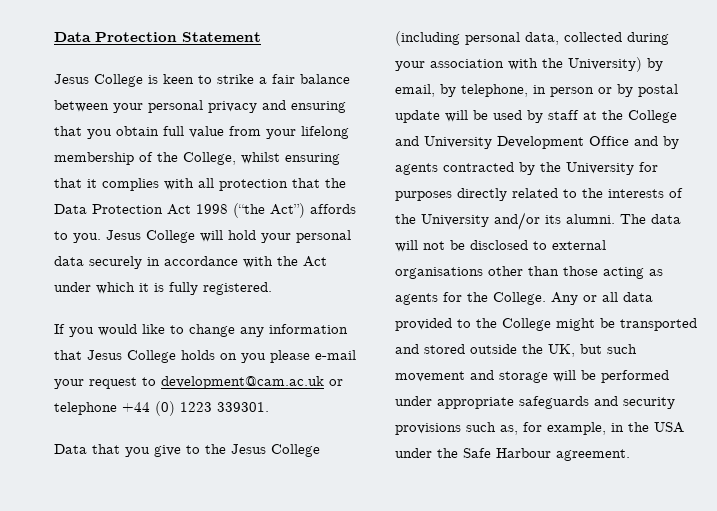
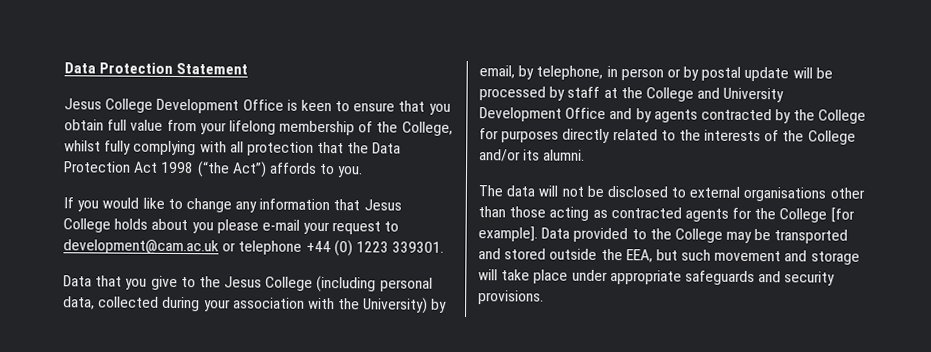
- Jesus College is keen to strike a fair balance between your personal privacy and ensuring that you obtain full value from your lifelong membership of the College, whilst ensuring that it complies with all protection that the Data Protection Act 1998 (“the Act”) affords to you. Jesus College will hold your personal data securely in accordance with the Act under which it is fully registered.
+ Jesus College Development Office is keen to ensure that you obtain full value from your lifelong membership of the College, whilst fully complying with all protection that the Data Protection Act 1998 (“the Act”) affords to you.
- If you would like to change any information that Jesus College holds on you please e-mail your request to development@cam.ac.uk or telephone +44 (0) 1223 339301.
+ If you would like to change any information that Jesus College holds about you please e-mail your request to development@cam.ac.uk or telephone +44 (0) 1223 339301.
- Data that you give to the Jesus College (including personal data, collected during your association with the University) by email, by telephone, in person or by postal update will be used by staff at the College and University Development Office and by agents contracted by the University for purposes directly related to the interests of the University and/or its alumni. The data will not be disclosed to external organisations other than those acting as agents for the College. Any or all data provided to the College might be transported and stored outside the UK, but such movement and storage will be performed under appropriate safeguards and security provisions such as, for example, in the USA under the Safe Harbour agreement.
+ Data that you give to the Jesus College (including personal data, collected during your association with the University) by email, by telephone, in person or by postal update will be processed by staff at the College and University Development Office and by agents contracted by the College for purposes directly related to the interests of the College and/or its alumni.
+ The data will not be disclosed to external organisations other than those acting as contracted agents for the College [for example]. Data provided to the College may be transported and stored outside the EEA, but such movement and storage will take place under appropriate safeguards and security provisions.

